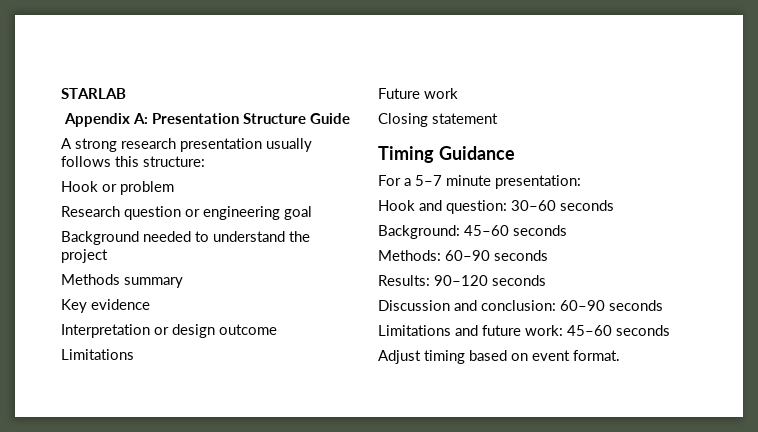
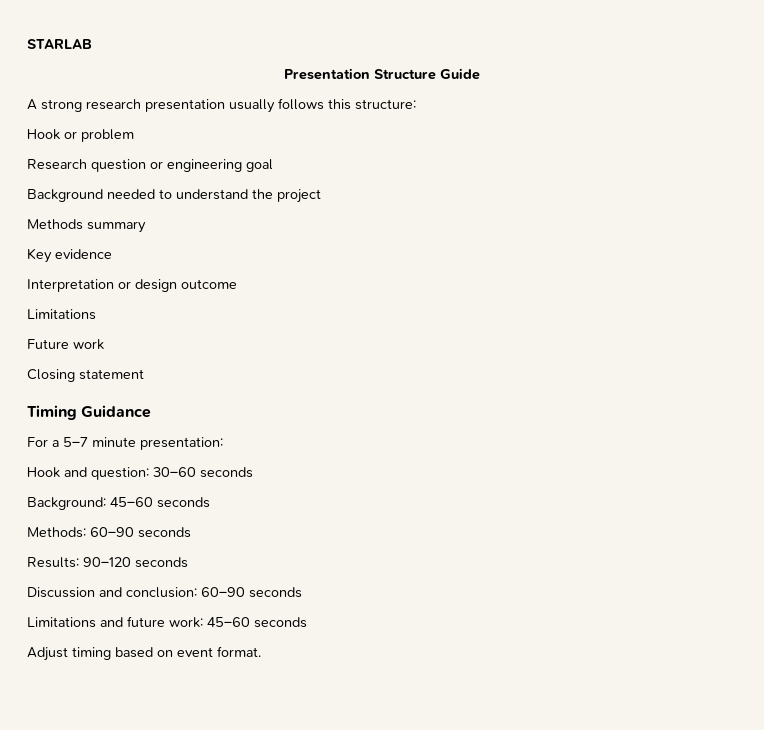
- Appendix A: Presentation Structure Guide
+ Presentation Structure Guide

